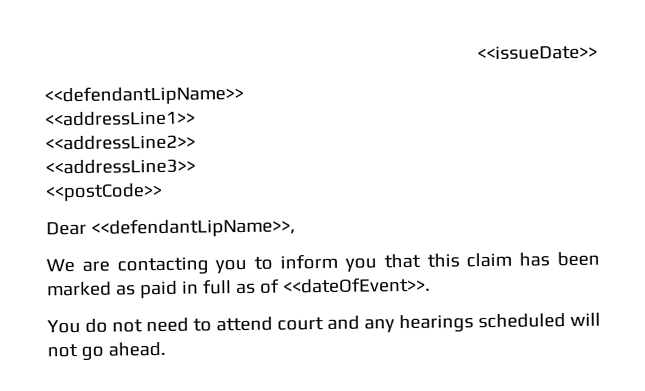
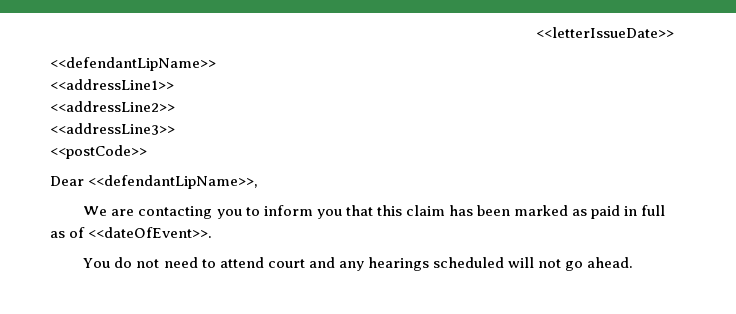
- <<issueDate>>
+ <<letterIssueDate>>

